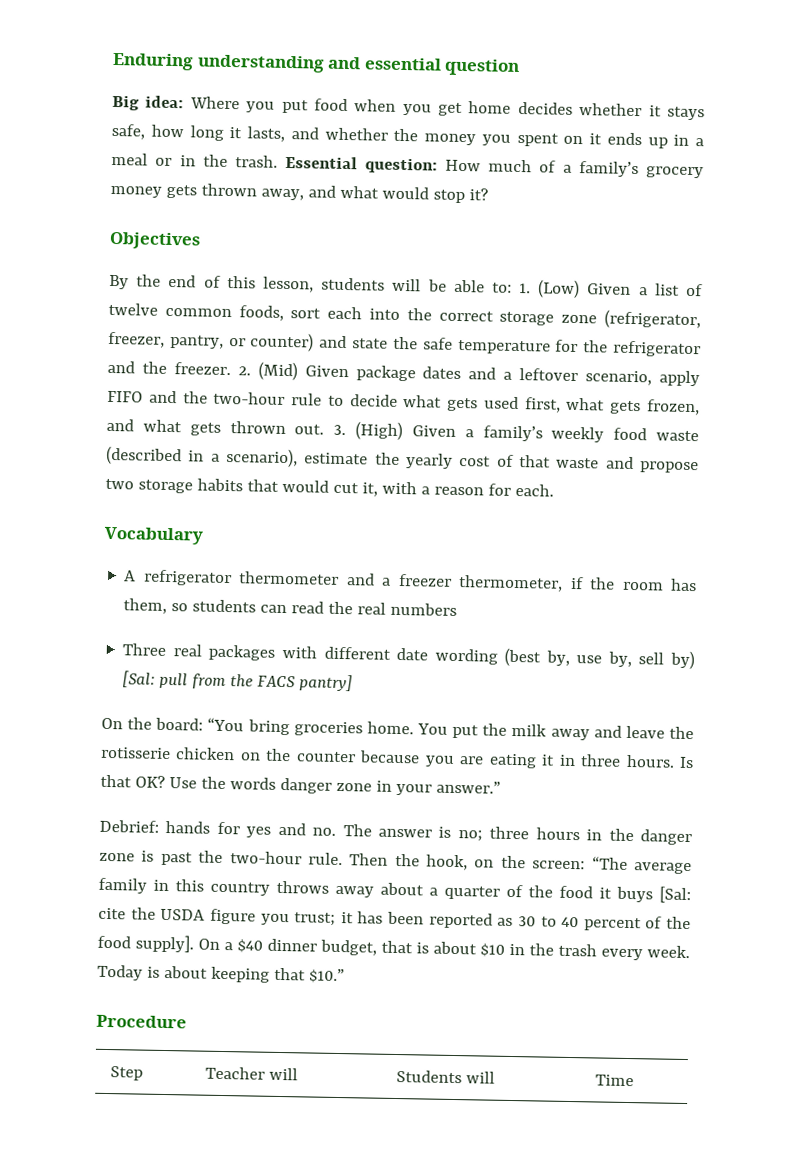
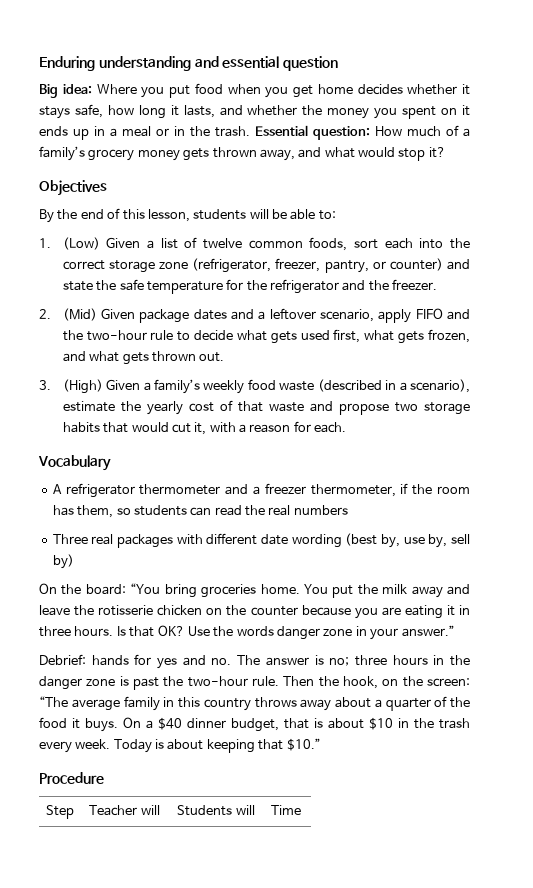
- By the end of this lesson, students will be able to: 1. (Low) Given a list of twelve common foods, sort each into the correct storage zone (refrigerator, freezer, pantry, or counter) and state the safe temperature for the refrigerator and the freezer. 2. (Mid) Given package dates and a leftover scenario, apply FIFO and the two-hour rule to decide what gets used first, what gets frozen, and what gets thrown out. 3. (High) Given a family’s weekly food waste (described in a scenario), estimate the yearly cost of that waste and propose two storage habits that would cut it, with a reason for each.
+ By the end of this lesson, students will be able to:
+ 1. (Low) Given a list of twelve common foods, sort each into the correct storage zone (refrigerator, freezer, pantry, or counter) and state the safe temperature for the refrigerator and the freezer.
+ 2. (Mid) Given package dates and a leftover scenario, apply FIFO and the two-hour rule to decide what gets used first, what gets frozen, and what gets thrown out.
+ 3. (High) Given a family’s weekly food waste (described in a scenario), estimate the yearly cost of that waste and propose two storage habits that would cut it, with a reason for each.
- Three real packages with different date wording (best by, use by, sell by) [Sal: pull from the FACS pantry]
+ Three real packages with different date wording (best by, use by, sell by)
- Then the hook, on the screen: “The average family in this country throws away about a quarter of the food it buys [Sal: cite the USDA figure you trust; it has been reported as 30 to 40 percent of the food supply].
+ Then the hook, on the screen: “The average family in this country throws away about a quarter of the food it buys.

